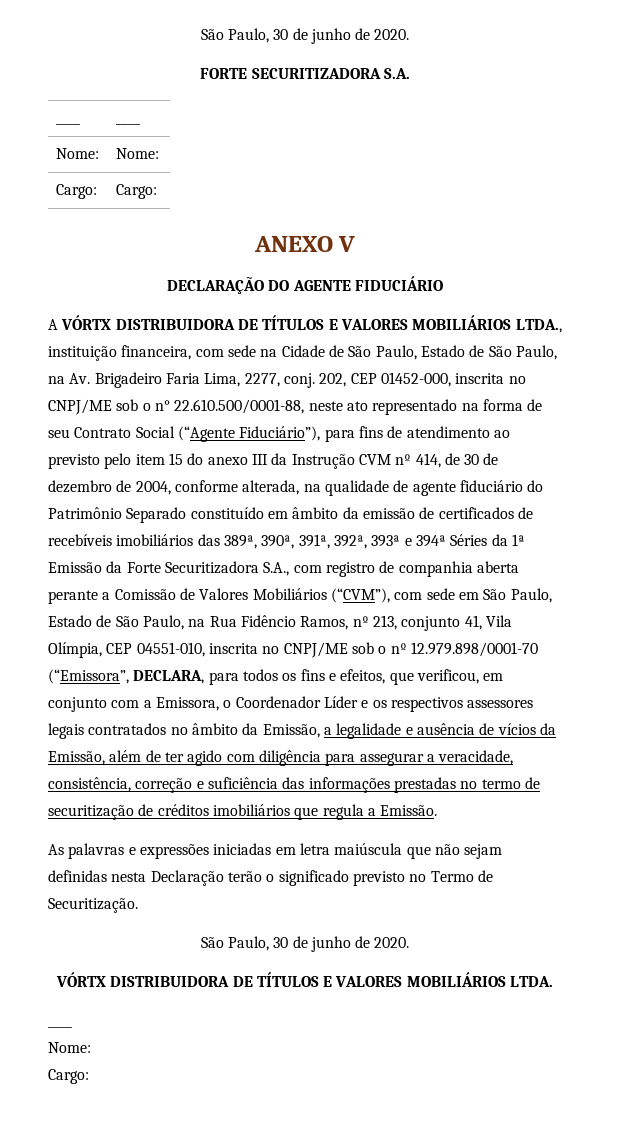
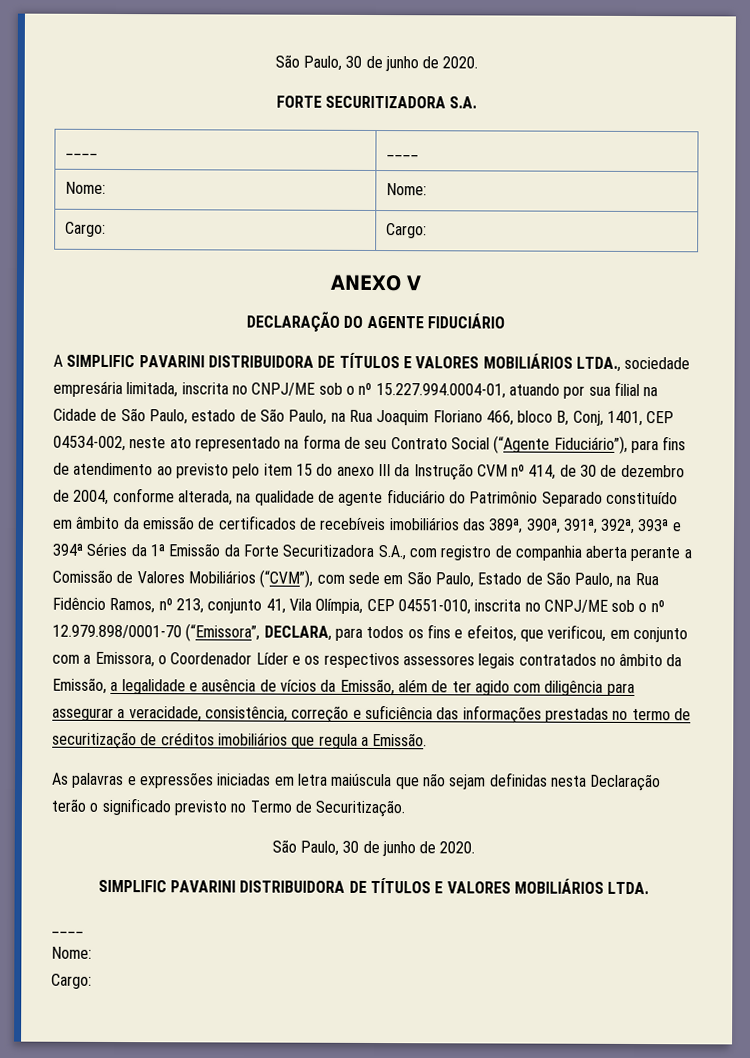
- A VÓRTX DISTRIBUIDORA DE TÍTULOS E VALORES MOBILIÁRIOS LTDA., instituição financeira, com sede na Cidade de São Paulo, Estado de São Paulo, na Av. Brigadeiro Faria Lima, 2277, conj. 202, CEP 01452-000, inscrita no CNPJ/ME sob o n° 22.610.500/0001-88, neste ato representado na forma de seu Contrato Social (“Agente Fiduciário”), para fins de atendimento ao previsto pelo item 15 do anexo III da Instrução CVM nº 414, de 30 de dezembro de 2004, conforme alterada, na qualidade de agente fiduciário do Patrimônio Separado constituído em âmbito da emissão de certificados de recebíveis imobiliários das 389ª, 390ª, 391ª, 392ª, 393ª e 394ª Séries da 1ª Emissão da Forte Securitizadora S.A., com registro de companhia aberta perante a Comissão de Valores Mobiliários (“CVM”), com sede em São Paulo, Estado de São Paulo, na Rua Fidêncio Ramos, nº 213, conjunto 41, Vila Olímpia, CEP 04551-010, inscrita no CNPJ/ME sob o nº 12.979.898/0001-70 (“Emissora”, DECLARA, para todos os fins e efeitos, que verificou, em conjunto com a Emissora, o Coordenador Líder e os respectivos assessores legais contratados no âmbito da Emissão, a legalidade e ausência de vícios da Emissão, além de ter agido com diligência para assegurar a veracidade, consistência, correção e suficiência das informações prestadas no termo de securitização de créditos imobiliários que regula a Emissão.
+ A SIMPLIFIC PAVARINI DISTRIBUIDORA DE TÍTULOS E VALORES MOBILIÁRIOS LTDA., sociedade empresária limitada, inscrita no CNPJ/ME sob o nº 15.227.994.0004-01, atuando por sua filial na Cidade de São Paulo, estado de São Paulo, na Rua Joaquim Floriano 466, bloco B, Conj, 1401, CEP 04534-002, neste ato representado na forma de seu Contrato Social (“Agente Fiduciário”), para fins de atendimento ao previsto pelo item 15 do anexo III da Instrução CVM nº 414, de 30 de dezembro de 2004, conforme alterada, na qualidade de agente fiduciário do Patrimônio Separado constituído em âmbito da emissão de certificados de recebíveis imobiliários das 389ª, 390ª, 391ª, 392ª, 393ª e 394ª Séries da 1ª Emissão da Forte Securitizadora S.A., com registro de companhia aberta perante a Comissão de Valores Mobiliários (“CVM”), com sede em São Paulo, Estado de São Paulo, na Rua Fidêncio Ramos, nº 213, conjunto 41, Vila Olímpia, CEP 04551-010, inscrita no CNPJ/ME sob o nº 12.979.898/0001-70 (“Emissora”, DECLARA, para todos os fins e efeitos, que verificou, em conjunto com a Emissora, o Coordenador Líder e os respectivos assessores legais contratados no âmbito da Emissão, a legalidade e ausência de vícios da Emissão, além de ter agido com diligência para assegurar a veracidade, consistência, correção e suficiência das informações prestadas no termo de securitização de créditos imobiliários que regula a Emissão.
- VÓRTX DISTRIBUIDORA DE TÍTULOS E VALORES MOBILIÁRIOS LTDA.
+ SIMPLIFIC PAVARINI DISTRIBUIDORA DE TÍTULOS E VALORES MOBILIÁRIOS LTDA.

